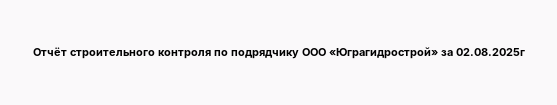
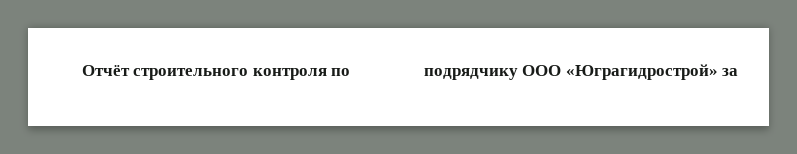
- Отчёт строительного контроля по подрядчику ООО «Юграгидрострой» за 02.08.2025г
+ Отчёт строительного контроля по подрядчику ООО «Юграгидрострой» за

